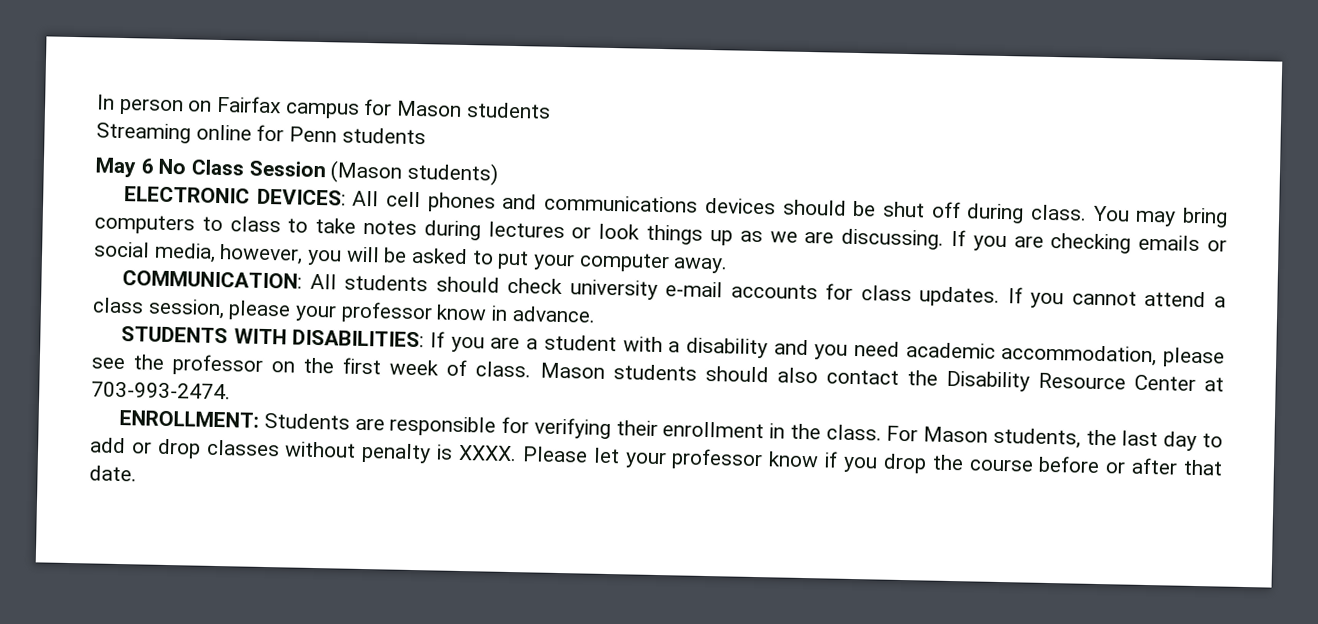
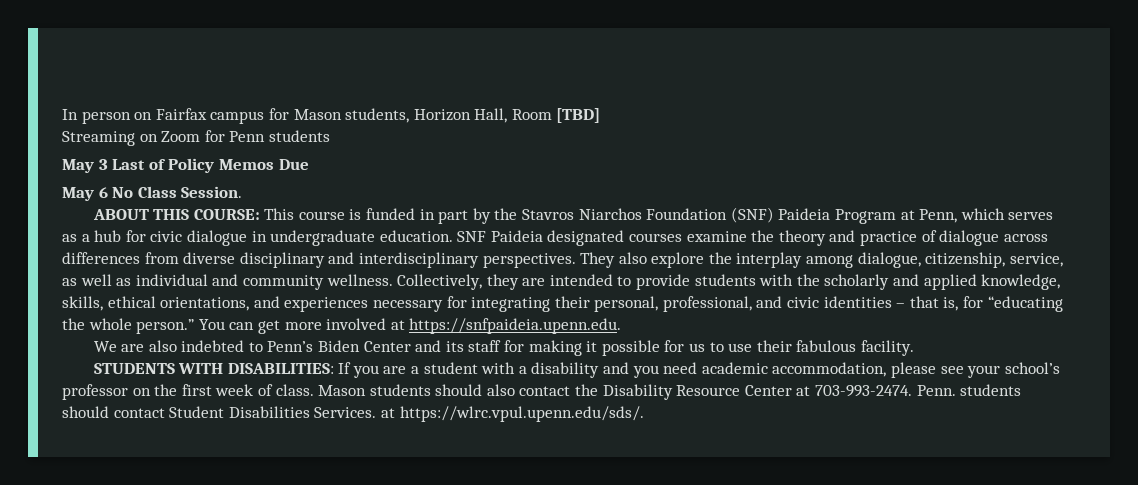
- In person on Fairfax campus for Mason students
+ In person on Fairfax campus for Mason students, Horizon Hall, Room [TBD]
- Streaming online for Penn students
+ Streaming on Zoom for Penn students
- May 6 No Class Session (Mason students)
- ELECTRONIC DEVICES: All cell phones and communications devices should be shut off during class. You may bring computers to class to take notes during lectures or look things up as we are discussing. If you are checking emails or social media, however, you will be asked to put your computer away.
- COMMUNICATION: All students should check university e-mail accounts for class updates. If you cannot attend a class session, please your professor know in advance.
+ May 3 Last of Policy Memos Due
+ May 6 No Class Session.
+ ABOUT THIS COURSE: This course is funded in part by the Stavros Niarchos Foundation (SNF) Paideia Program at Penn, which serves as a hub for civic dialogue in undergraduate education. SNF Paideia designated courses examine the theory and practice of dialogue across differences from diverse disciplinary and interdisciplinary perspectives. They also explore the interplay among dialogue, citizenship, service, as well as individual and community wellness. Collectively, they are intended to provide students with the scholarly and applied knowledge, skills, ethical orientations, and experiences necessary for integrating their personal, professional, and civic identities – that is, for “educating the whole person.” You can get more involved at https://snfpaideia.upenn.edu.
+ We are also indebted to Penn’s Biden Center and its staff for making it possible for us to use their fabulous facility.
- STUDENTS WITH DISABILITIES: If you are a student with a disability and you need academic accommodation, please see the professor on the first week of class.
+ STUDENTS WITH DISABILITIES: If you are a student with a disability and you need academic accommodation, please see your school’s professor on the first week of class.
- Mason students should also contact the Disability Resource Center at 703-993-2474.
- ENROLLMENT: Students are responsible for verifying their enrollment in the class. For Mason students, the last day to add or drop classes without penalty is XXXX. Please let your professor know if you drop the course before or after that date.
+ Mason students should also contact the Disability Resource Center at 703-993-2474. Penn. students should contact Student Disabilities Services. at https://wlrc.vpul.upenn.edu/sds/.

